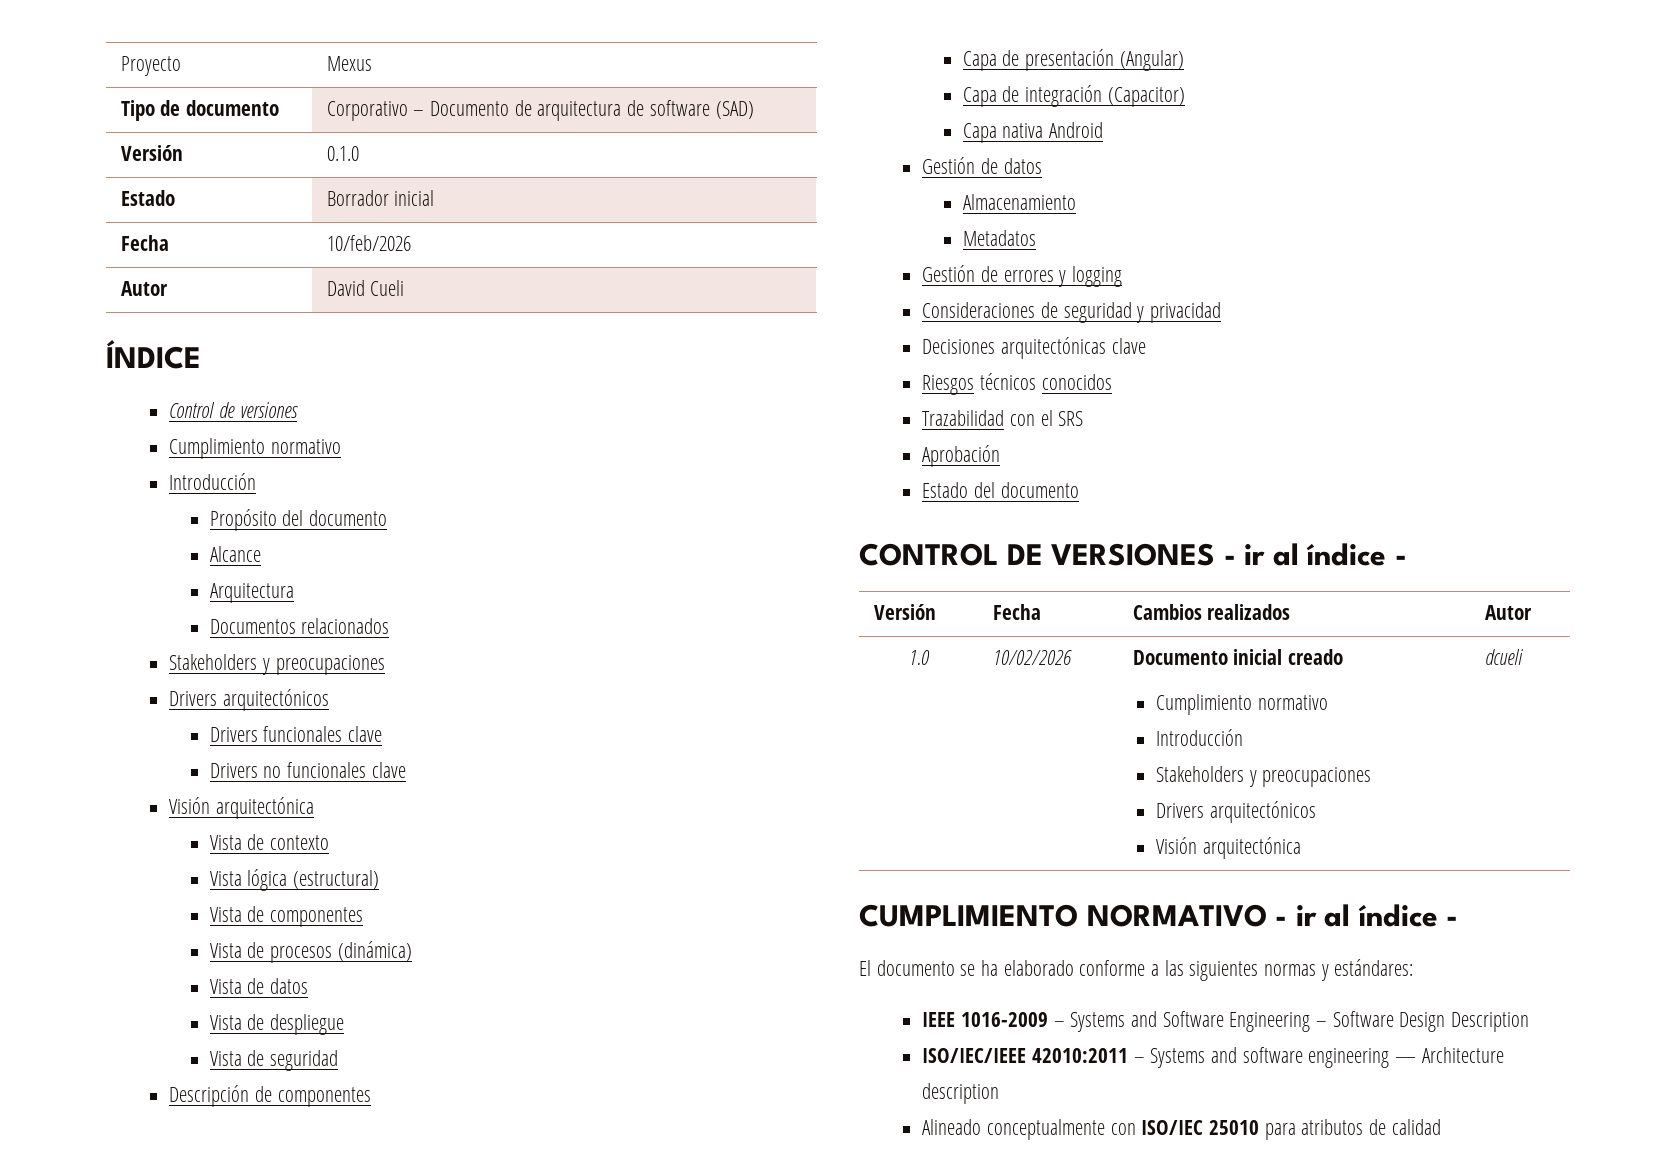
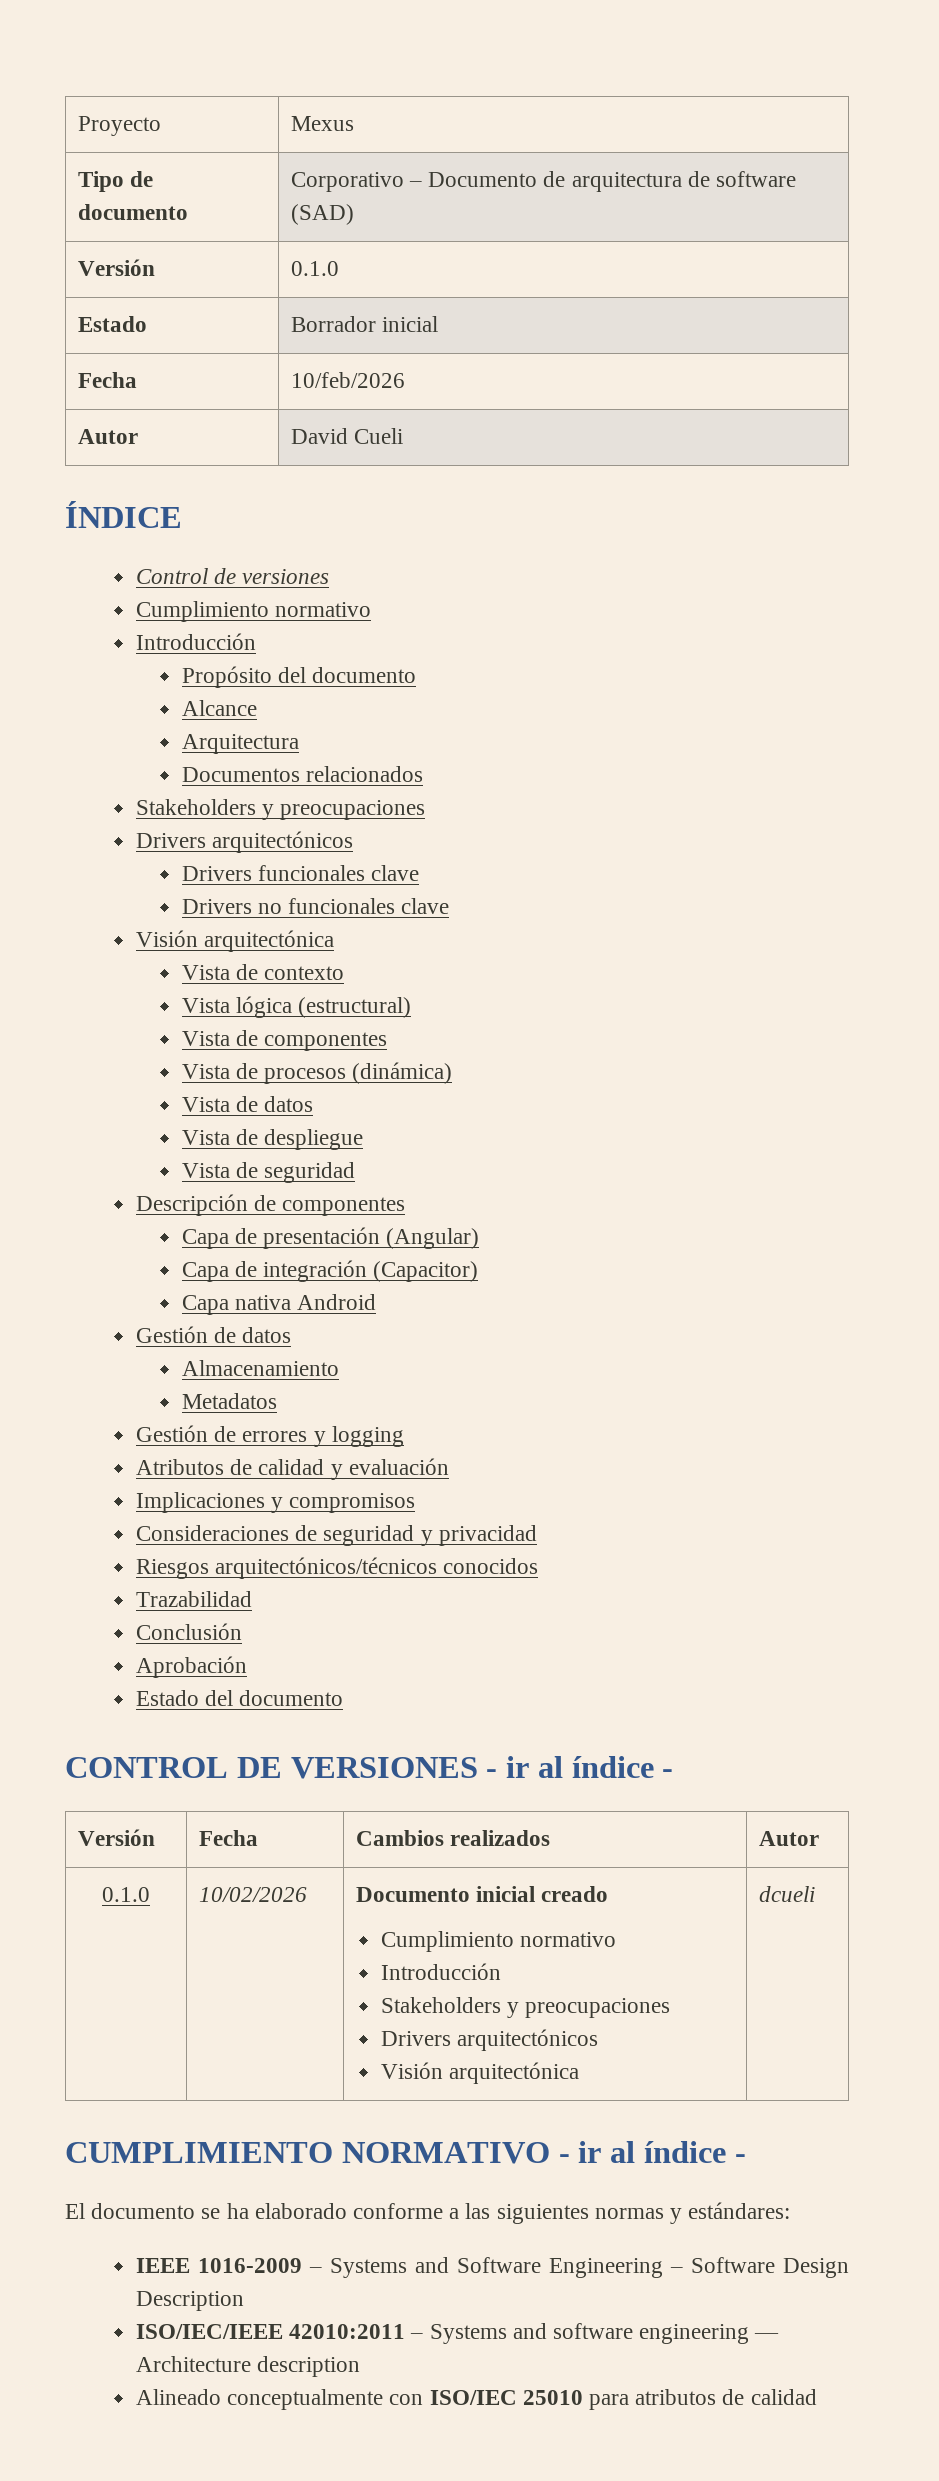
+ Atributos de calidad y evaluación
+ Implicaciones y compromisos
- Decisiones arquitectónicas clave
- Riesgos técnicos conocidos
+ Riesgos arquitectónicos/técnicos conocidos
- Trazabilidad con el SRS
+ Trazabilidad
+ Conclusión
- 1.0 | 10/02/2026 | Documento inicial creado
+ 0.1.0 | 10/02/2026 | Documento inicial creado

